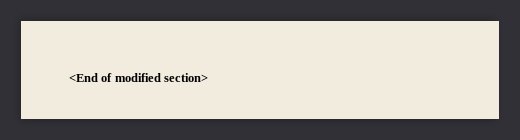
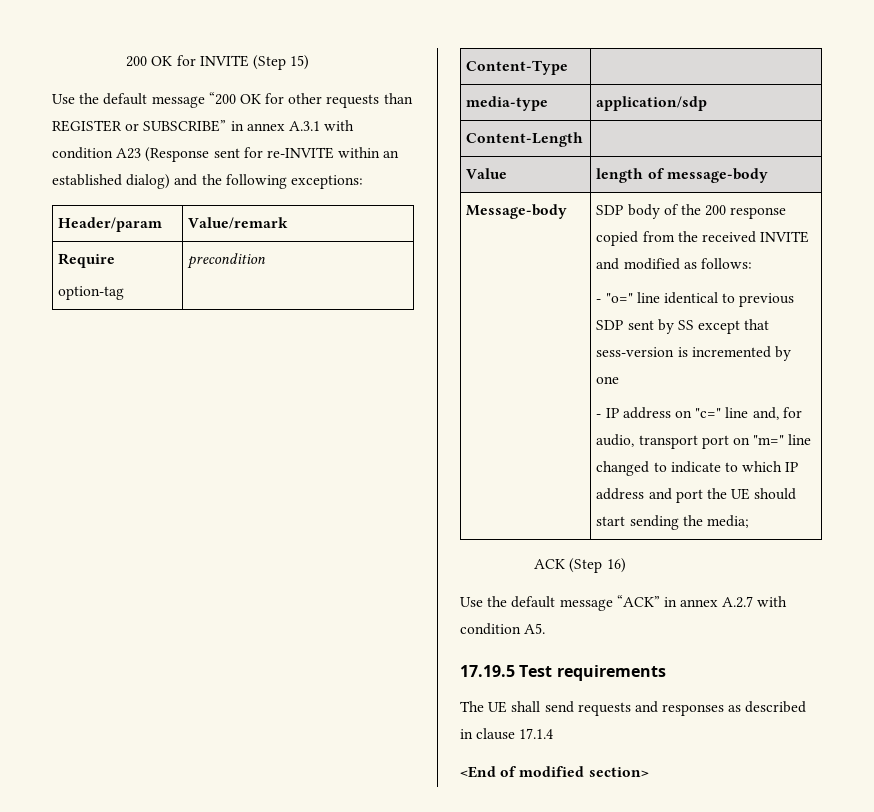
+ 200 OK for INVITE (Step 15)
+ Use the default message “200 OK for other requests than REGISTER or SUBSCRIBE” in annex A.3.1 with condition A23 (Response sent for re-INVITE within an established dialog) and the following exceptions:
+ Header/param | Value/remark
+ Require
+ option-tag | precondition
+ Content-Type |
+ media-type | application/sdp
+ Content-Length |
+ Value | length of message-body
+ Message-body | SDP body of the 200 response copied from the received INVITE and modified as follows:
+ - "o=" line identical to previous SDP sent by SS except that sess-version is incremented by one
+ - IP address on "c=" line and, for audio, transport port on "m=" line changed to indicate to which IP address and port the UE should start sending the media;
+ ACK (Step 16)
+ Use the default message “ACK” in annex A.2.7 with condition A5.
+ 17.19.5 Test requirements
+ The UE shall send requests and responses as described in clause 17.1.4

